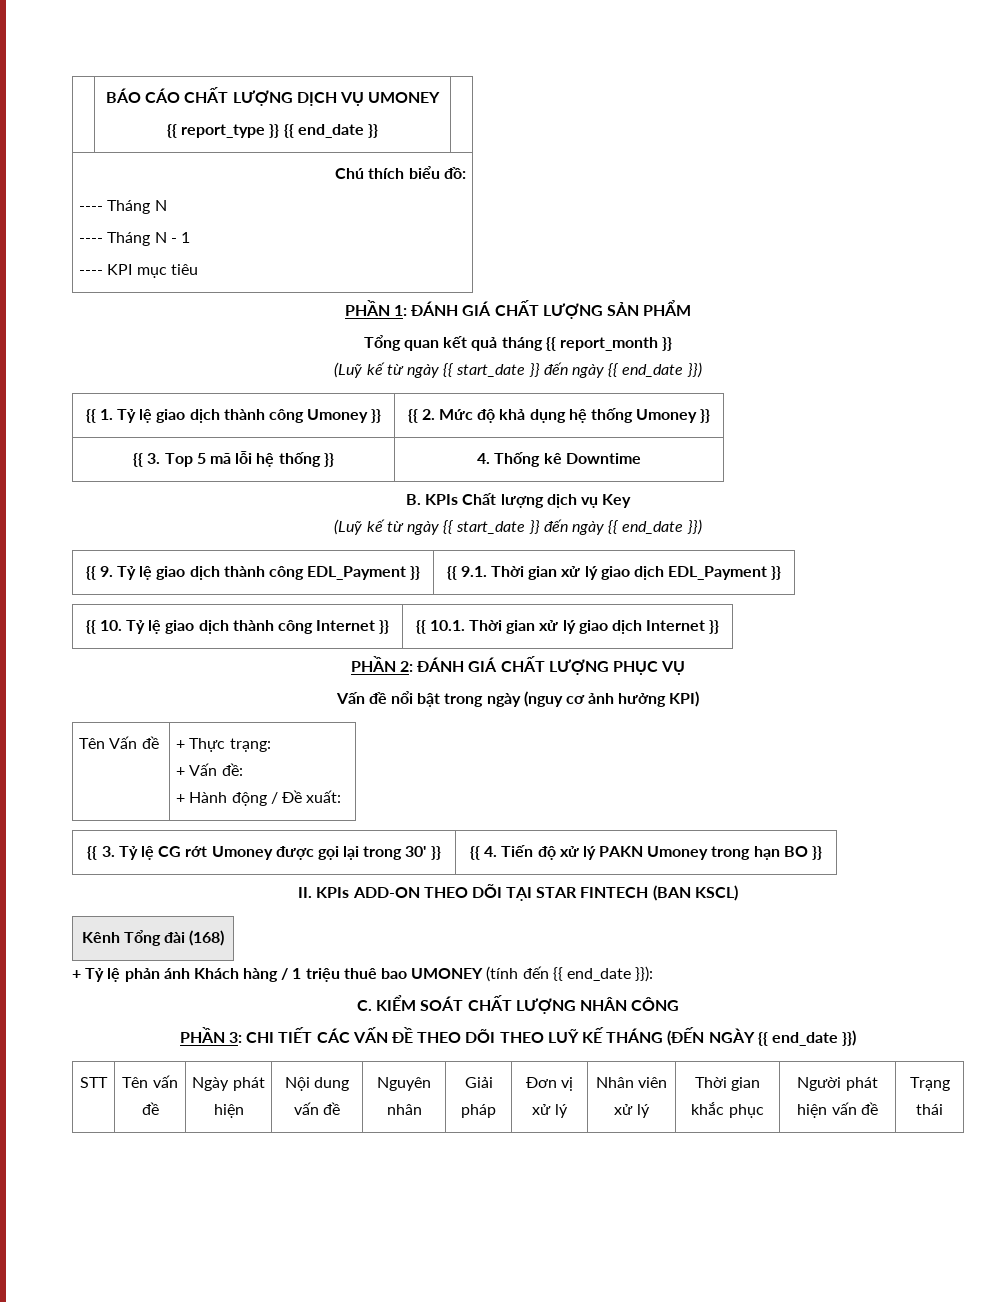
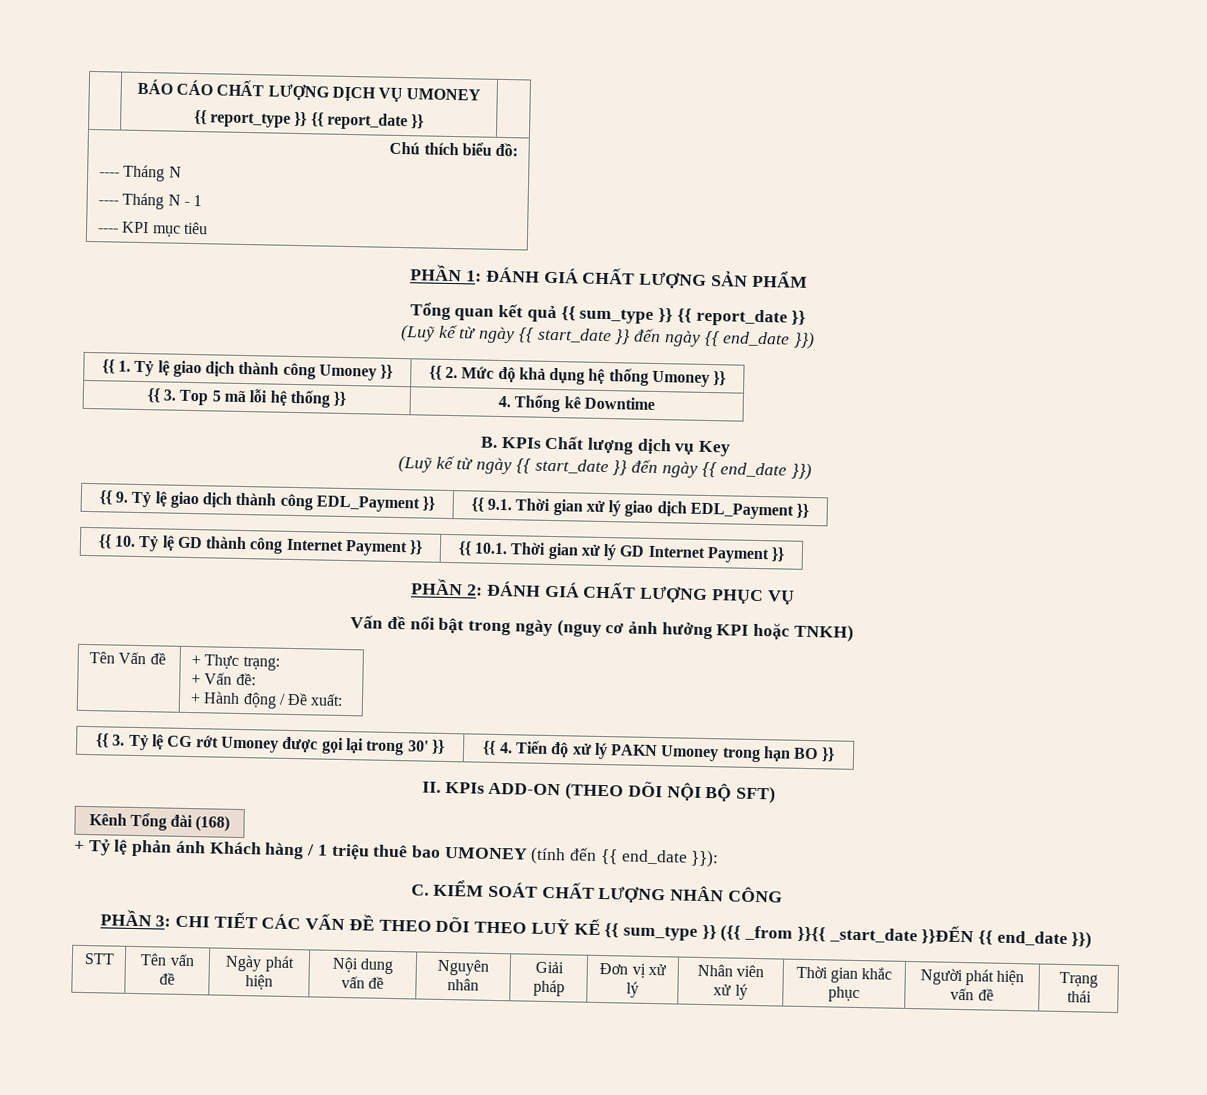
  | BÁO CÁO CHẤT LƯỢNG DỊCH VỤ UMONEY
- {{ report_type }} {{ end_date }} |
+ {{ report_type }} {{ report_date }} |
- Tổng quan kết quả tháng {{ report_month }}
+ Tổng quan kết quả {{ sum_type }} {{ report_date }}
- {{ 10. Tỷ lệ giao dịch thành công Internet }} | {{ 10.1. Thời gian xử lý giao dịch Internet }}
+ {{ 10. Tỷ lệ GD thành công Internet Payment }} | {{ 10.1. Thời gian xử lý GD Internet Payment }}
- Vấn đề nổi bật trong ngày (nguy cơ ảnh hưởng KPI)
+ Vấn đề nổi bật trong ngày (nguy cơ ảnh hưởng KPI hoặc TNKH)
- II. KPIs ADD-ON THEO DÕI TẠI STAR FINTECH (BAN KSCL)
+ II. KPIs ADD-ON (THEO DÕI NỘI BỘ SFT)
- PHẦN 3: CHI TIẾT CÁC VẤN ĐỀ THEO DÕI THEO LUỸ KẾ THÁNG (ĐẾN NGÀY {{ end_date }})
+ PHẦN 3: CHI TIẾT CÁC VẤN ĐỀ THEO DÕI THEO LUỸ KẾ {{ sum_type }} ({{ _from }}{{ _start_date }}ĐẾN {{ end_date }})

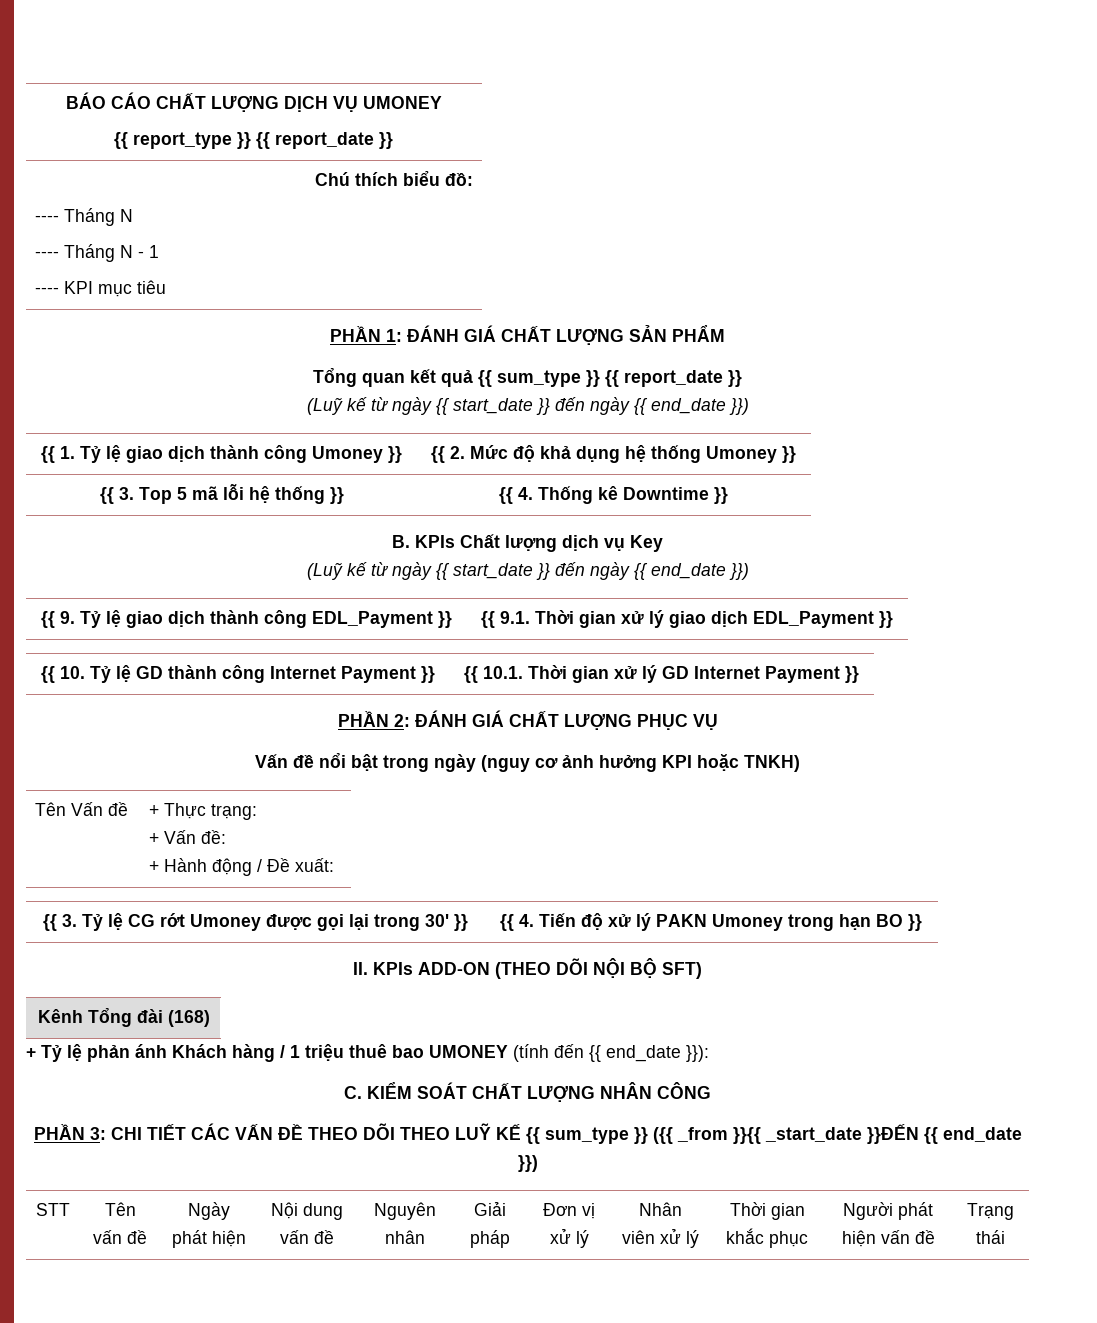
- {{ 3. Top 5 mã lỗi hệ thống }} | 4. Thống kê Downtime
+ {{ 3. Top 5 mã lỗi hệ thống }} | {{ 4. Thống kê Downtime }}

